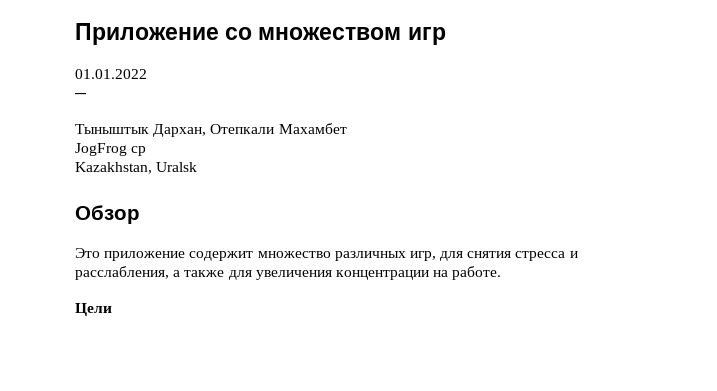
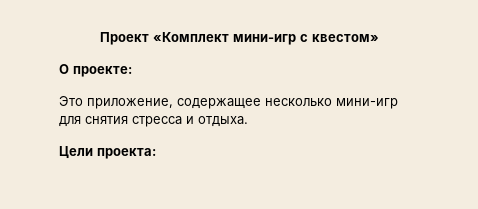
- Приложение со множеством игр
- 01.01.2022
- ─
- Тыныштык Дархан, Отепкали Махамбет
- JogFrog cp
- Kazakhstan, Uralsk
- Обзор
- Это приложение содержит множество различных игр, для снятия стресса и расслабления, а также для увеличения концентрации на работе.
+ Проект «Комплект мини-игр с квестом»
+ О проекте:
+ Это приложение, содержащее несколько мини-игр для снятия стресса и отдыха.
- Цели
+ Цели проекта:

